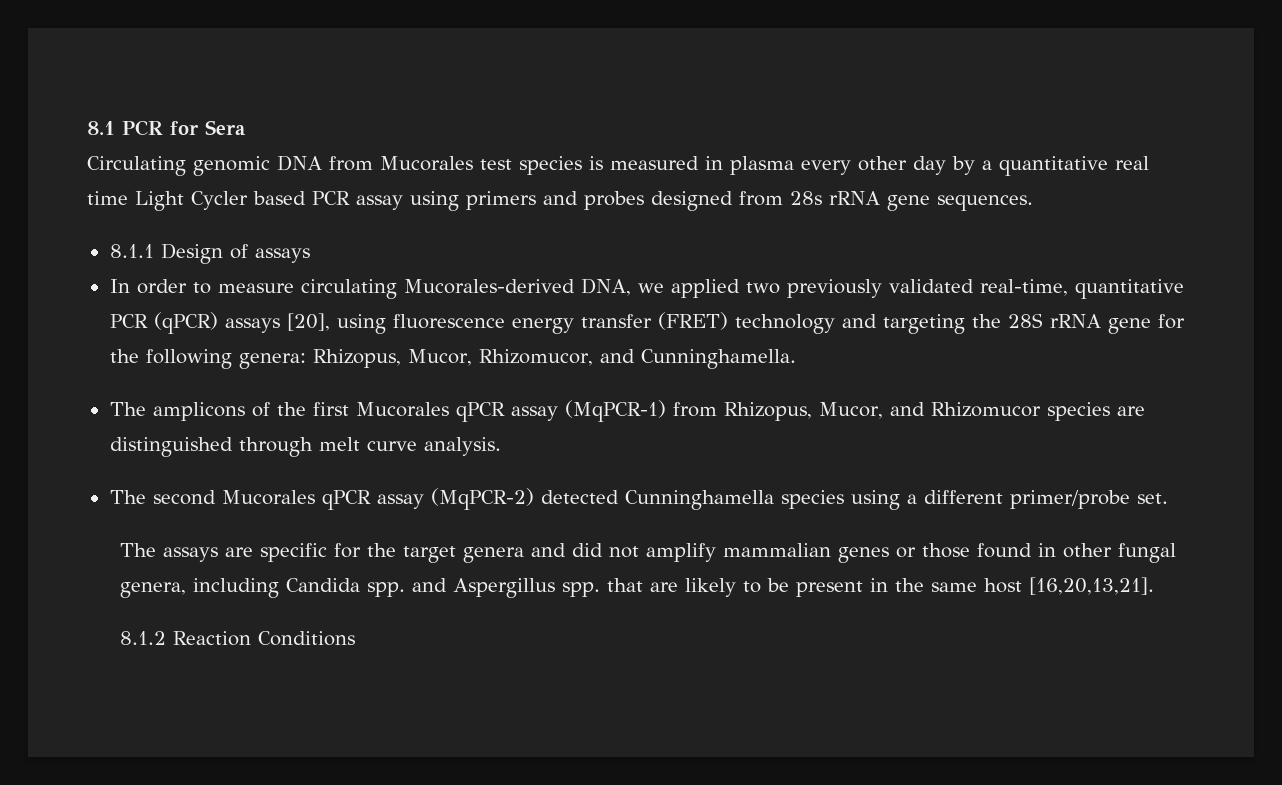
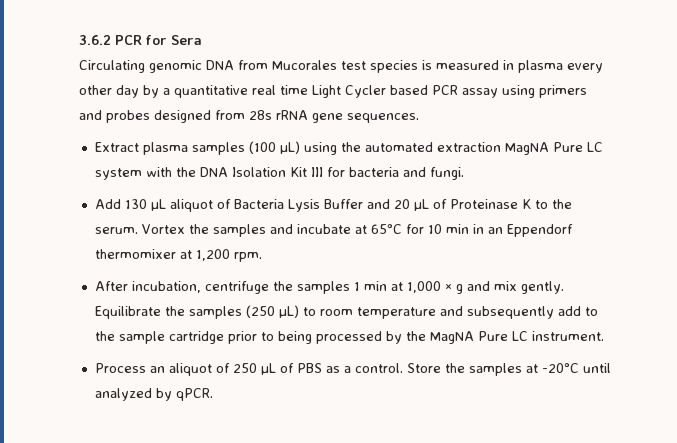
- 8.1 PCR for Sera
+ 3.6.2 PCR for Sera
- 8.1.1 Design of assays
- In order to measure circulating Mucorales-derived DNA, we applied two previously validated real-time, quantitative PCR (qPCR) assays [20], using fluorescence energy transfer (FRET) technology and targeting the 28S rRNA gene for the following genera: Rhizopus, Mucor, Rhizomucor, and Cunninghamella.
- The amplicons of the first Mucorales qPCR assay (MqPCR-1) from Rhizopus, Mucor, and Rhizomucor species are distinguished through melt curve analysis.
- The second Mucorales qPCR assay (MqPCR-2) detected Cunninghamella species using a different primer/probe set.
- The assays are specific for the target genera and did not amplify mammalian genes or those found in other fungal genera, including Candida spp. and Aspergillus spp. that are likely to be present in the same host [16,20,13,21].
- 8.1.2 Reaction Conditions
+ Extract plasma samples (100 µL) using the automated extraction MagNA Pure LC system with the DNA Isolation Kit III for bacteria and fungi.
+ Add 130 µL aliquot of Bacteria Lysis Buffer and 20 µL of Proteinase K to the serum. Vortex the samples and incubate at 65°C for 10 min in an Eppendorf thermomixer at 1,200 rpm.
+ After incubation, centrifuge the samples 1 min at 1,000 × g and mix gently. Equilibrate the samples (250 µL) to room temperature and subsequently add to the sample cartridge prior to being processed by the MagNA Pure LC instrument.
+ Process an aliquot of 250 µL of PBS as a control. Store the samples at -20°C until analyzed by qPCR.

